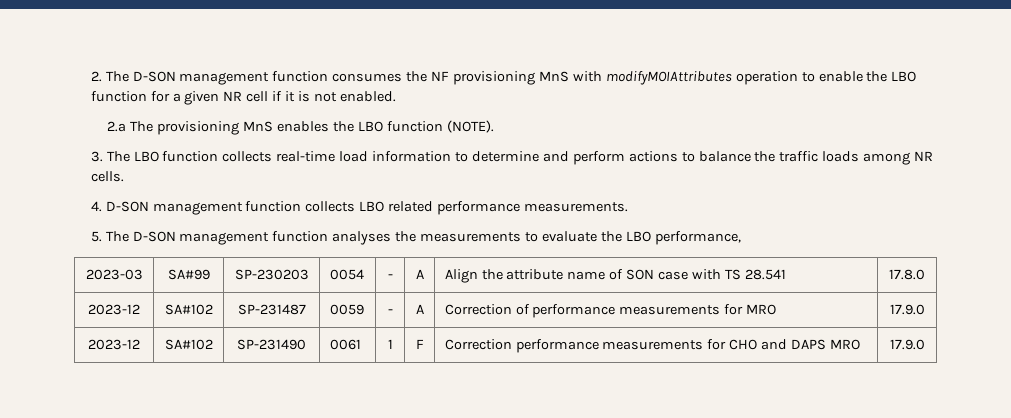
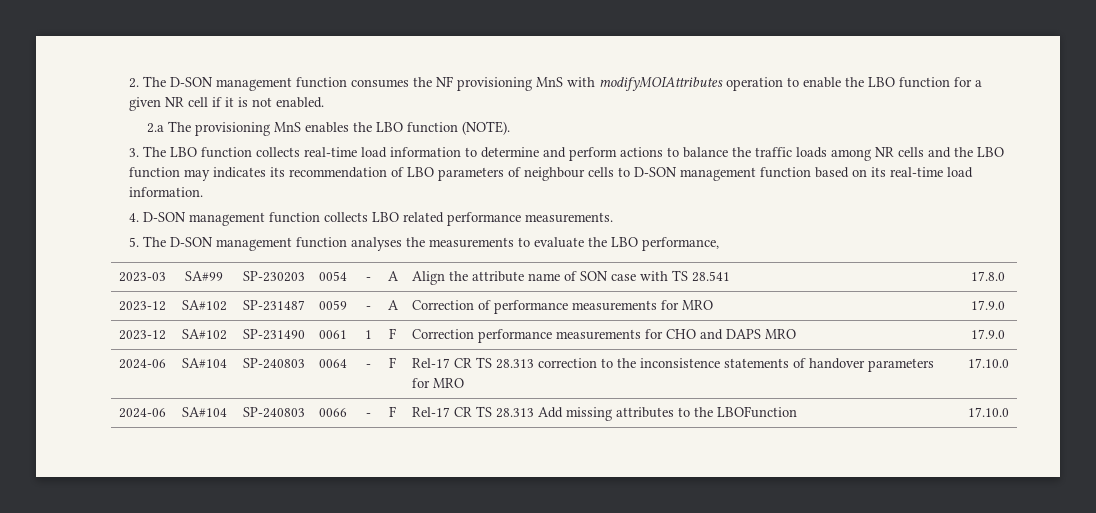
- 3. The LBO function collects real-time load information to determine and perform actions to balance the traffic loads among NR cells.
+ 3. The LBO function collects real-time load information to determine and perform actions to balance the traffic loads among NR cells and the LBO function may indicates its recommendation of LBO parameters of neighbour cells to D-SON management function based on its real-time load information.
+ 2024-06 | SA#104 | SP-240803 | 0064 | - | F | Rel-17 CR TS 28.313 correction to the inconsistence statements of handover parameters for MRO | 17.10.0
+ 2024-06 | SA#104 | SP-240803 | 0066 | - | F | Rel-17 CR TS 28.313 Add missing attributes to the LBOFunction | 17.10.0

